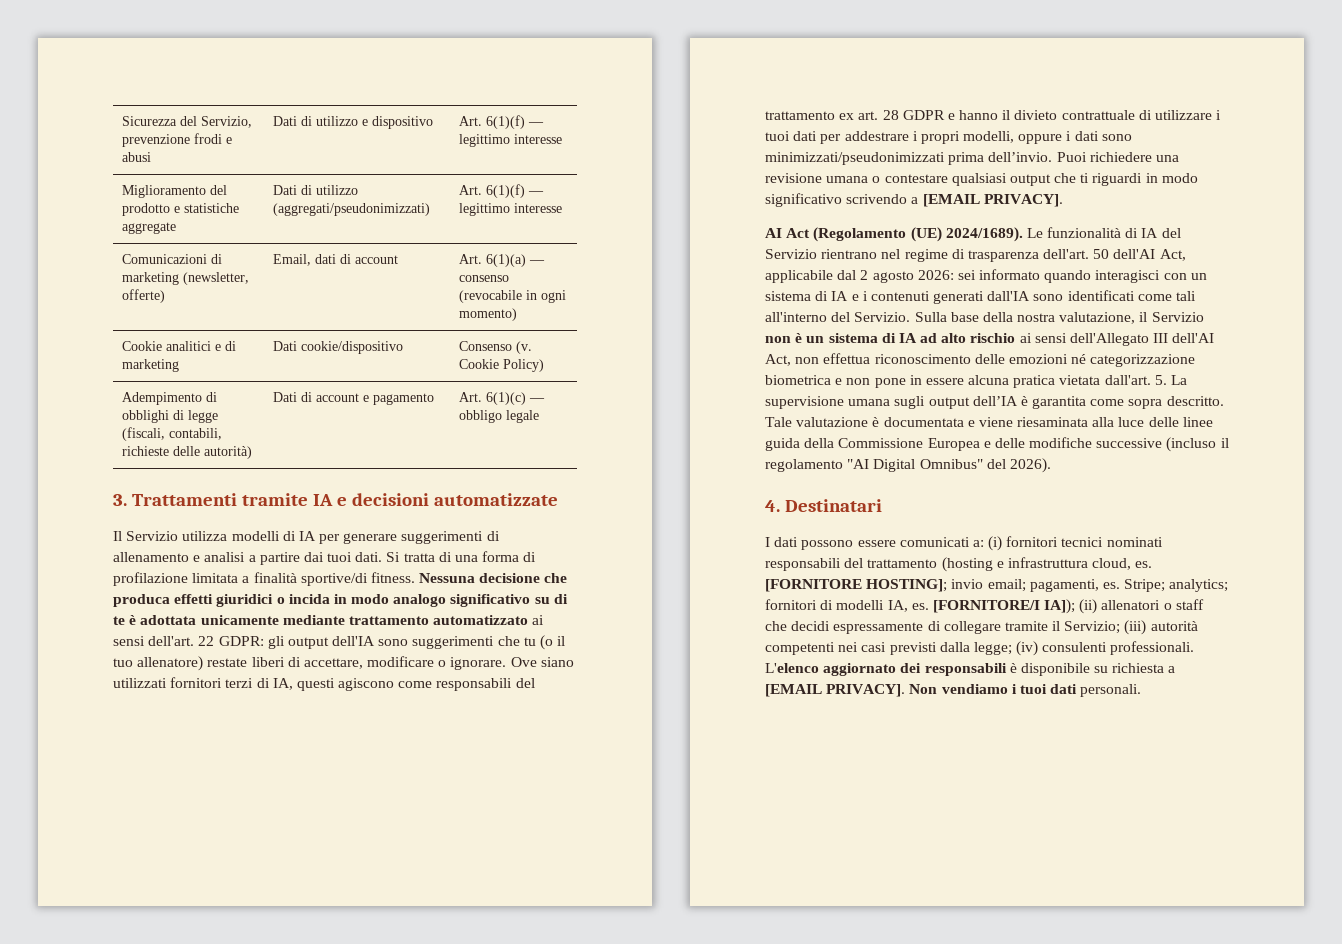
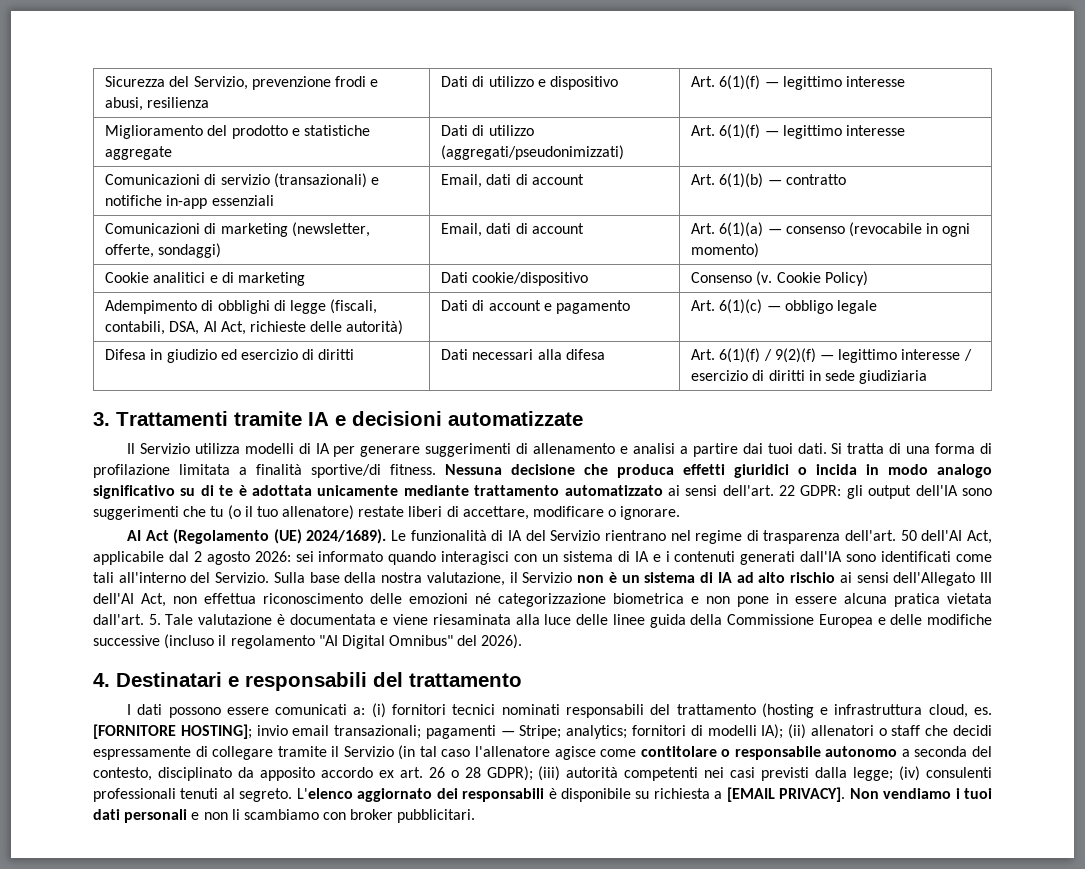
- Sicurezza del Servizio, prevenzione frodi e abusi | Dati di utilizzo e dispositivo | Art. 6(1)(f) — legittimo interesse
+ Sicurezza del Servizio, prevenzione frodi e abusi, resilienza | Dati di utilizzo e dispositivo | Art. 6(1)(f) — legittimo interesse
+ Comunicazioni di servizio (transazionali) e notifiche in-app essenziali | Email, dati di account | Art. 6(1)(b) — contratto
- Comunicazioni di marketing (newsletter, offerte) | Email, dati di account | Art. 6(1)(a) — consenso (revocabile in ogni momento)
+ Comunicazioni di marketing (newsletter, offerte, sondaggi) | Email, dati di account | Art. 6(1)(a) — consenso (revocabile in ogni momento)
- Adempimento di obblighi di legge (fiscali, contabili, richieste delle autorità) | Dati di account e pagamento | Art. 6(1)(c) — obbligo legale
+ Adempimento di obblighi di legge (fiscali, contabili, DSA, AI Act, richieste delle autorità) | Dati di account e pagamento | Art. 6(1)(c) — obbligo legale
+ Difesa in giudizio ed esercizio di diritti | Dati necessari alla difesa | Art. 6(1)(f) / 9(2)(f) — legittimo interesse / esercizio di diritti in sede giudiziaria
- Ove siano utilizzati fornitori terzi di IA, questi agiscono come responsabili del trattamento ex art. 28 GDPR e hanno il divieto contrattuale di utilizzare i tuoi dati per addestrare i propri modelli, oppure i dati sono minimizzati/pseudonimizzati prima dell’invio. Puoi richiedere una revisione umana o contestare qualsiasi output che ti riguardi in modo significativo scrivendo a [EMAIL PRIVACY].
- 5. La supervisione umana sugli output dell’IA è garantita come sopra descritto. Tale valutazione è documentata e viene riesaminata alla luce delle linee guida della Commissione Europea e delle modifiche successive (incluso il regolamento "AI Digital Omnibus" del 2026).
+ 5. Tale valutazione è documentata e viene riesaminata alla luce delle linee guida della Commissione Europea e delle modifiche successive (incluso il regolamento "AI Digital Omnibus" del 2026).
- 4. Destinatari
+ 4. Destinatari e responsabili del trattamento
- [FORNITORE HOSTING]; invio email; pagamenti, es. Stripe; analytics; fornitori di modelli IA, es. [FORNITORE/I IA]); (ii) allenatori o staff che decidi espressamente di collegare tramite il Servizio; (iii) autorità competenti nei casi previsti dalla legge; (iv) consulenti professionali.
+ [FORNITORE HOSTING]; invio email transazionali; pagamenti — Stripe; analytics; fornitori di modelli IA); (ii) allenatori o staff che decidi espressamente di collegare tramite il Servizio (in tal caso l'allenatore agisce come contitolare o responsabile autonomo a seconda del contesto, disciplinato da apposito accordo ex art. 26 o 28 GDPR); (iii) autorità competenti nei casi previsti dalla legge; (iv) consulenti professionali tenuti al segreto.
- Non vendiamo i tuoi dati personali.
+ Non vendiamo i tuoi dati personali e non li scambiamo con broker pubblicitari.

